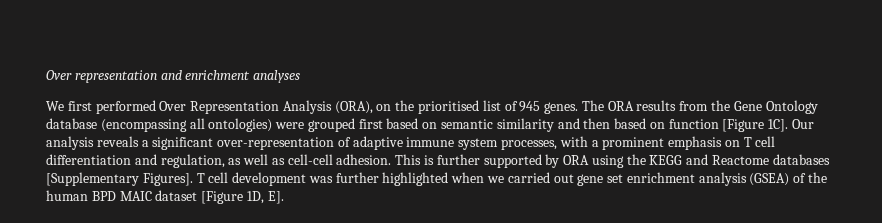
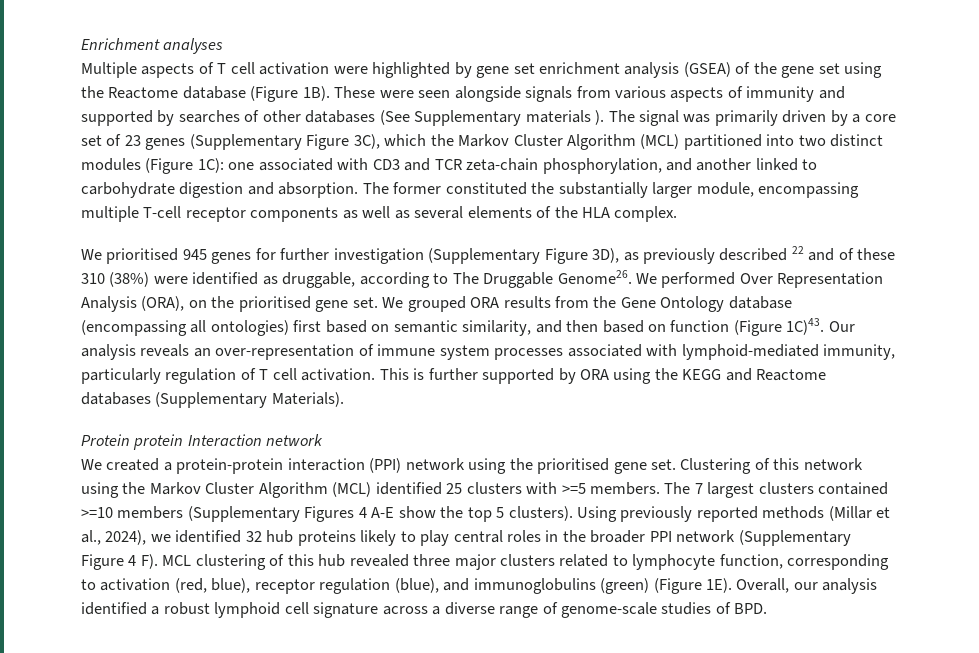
- Over representation and enrichment analyses
- We first performed Over Representation Analysis (ORA), on the prioritised list of 945 genes. The ORA results from the Gene Ontology database (encompassing all ontologies) were grouped first based on semantic similarity and then based on function [Figure 1C].
+ Enrichment analyses
+ Multiple aspects of T cell activation were highlighted by gene set enrichment analysis (GSEA) of the gene set using the Reactome database (Figure 1B). These were seen alongside signals from various aspects of immunity and supported by searches of other databases (See Supplementary materials ). The signal was primarily driven by a core set of 23 genes (Supplementary Figure 3C), which the Markov Cluster Algorithm (MCL) partitioned into two distinct modules (Figure 1C): one associated with CD3 and TCR zeta-chain phosphorylation, and another linked to carbohydrate digestion and absorption. The former constituted the substantially larger module, encompassing multiple T-cell receptor components as well as several elements of the HLA complex.
+ We prioritised 945 genes for further investigation (Supplementary Figure 3D), as previously described 22 and of these 310 (38%) were identified as druggable, according to The Druggable Genome26. We performed Over Representation Analysis (ORA), on the prioritised gene set. We grouped ORA results from the Gene Ontology database (encompassing all ontologies) first based on semantic similarity, and then based on function (Figure 1C)43.
- Our analysis reveals a significant over-representation of adaptive immune system processes, with a prominent emphasis on T cell differentiation and regulation, as well as cell-cell adhesion.
+ Our analysis reveals an over-representation of immune system processes associated with lymphoid-mediated immunity, particularly regulation of T cell activation.
- This is further supported by ORA using the KEGG and Reactome databases [Supplementary Figures]. T cell development was further highlighted when we carried out gene set enrichment analysis (GSEA) of the human BPD MAIC dataset [Figure 1D, E].
+ This is further supported by ORA using the KEGG and Reactome databases (Supplementary Materials).
+ Protein protein Interaction network
+ We created a protein-protein interaction (PPI) network using the prioritised gene set. Clustering of this network using the Markov Cluster Algorithm (MCL) identified 25 clusters with >=5 members. The 7 largest clusters contained >=10 members (Supplementary Figures 4 A-E show the top 5 clusters). Using previously reported methods (Millar et al., 2024), we identified 32 hub proteins likely to play central roles in the broader PPI network (Supplementary Figure 4 F). MCL clustering of this hub revealed three major clusters related to lymphocyte function, corresponding to activation (red, blue), receptor regulation (blue), and immunoglobulins (green) (Figure 1E). Overall, our analysis identified a robust lymphoid cell signature across a diverse range of genome-scale studies of BPD.

